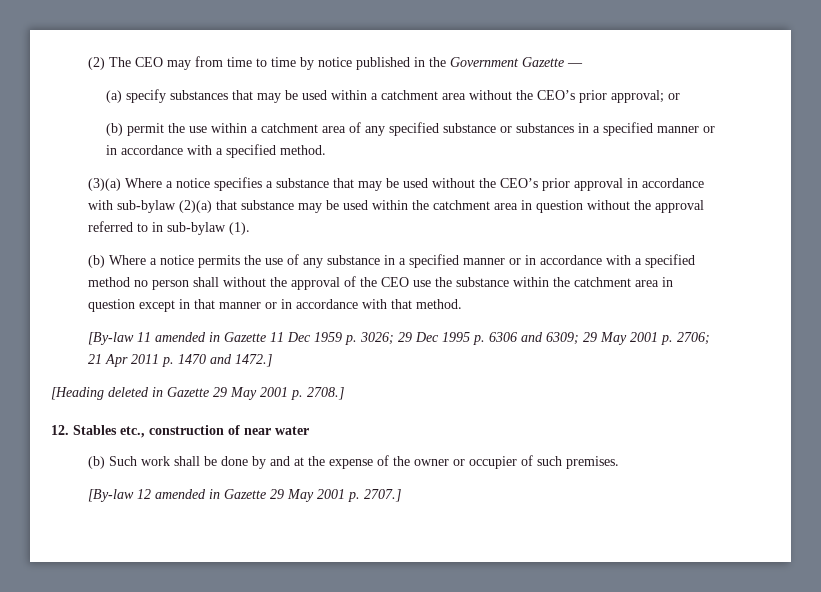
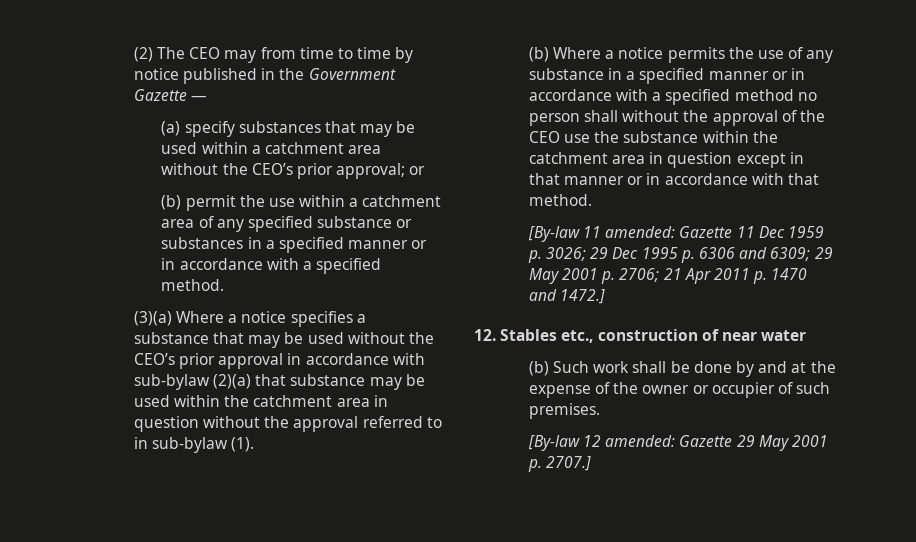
- [By-law 11 amended in Gazette 11 Dec 1959 p. 3026; 29 Dec 1995 p. 6306 and 6309; 29 May 2001 p. 2706; 21 Apr 2011 p. 1470 and 1472.]
+ [By-law 11 amended: Gazette 11 Dec 1959 p. 3026; 29 Dec 1995 p. 6306 and 6309; 29 May 2001 p. 2706; 21 Apr 2011 p. 1470 and 1472.]
- [Heading deleted in Gazette 29 May 2001 p. 2708.]
- [By-law 12 amended in Gazette 29 May 2001 p. 2707.]
+ [By-law 12 amended: Gazette 29 May 2001 p. 2707.]

